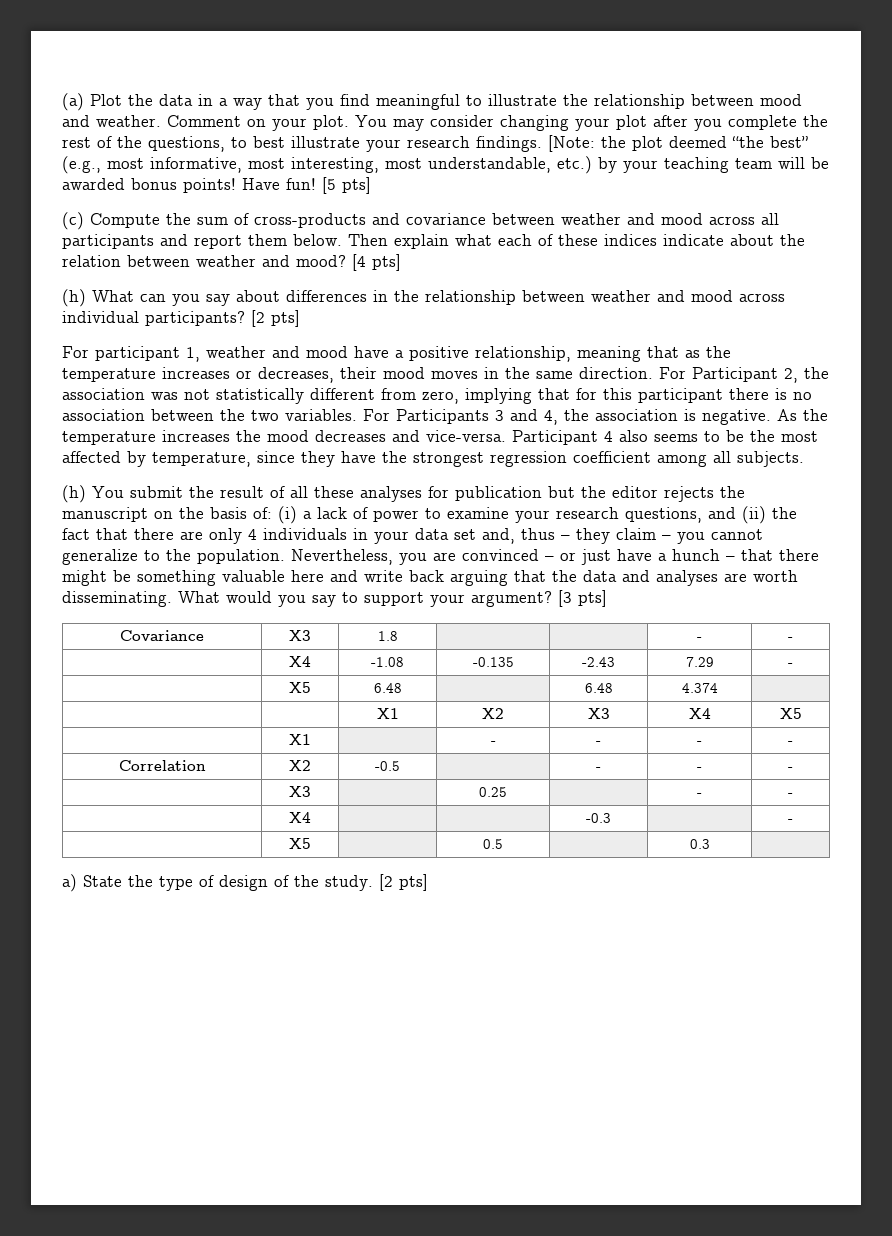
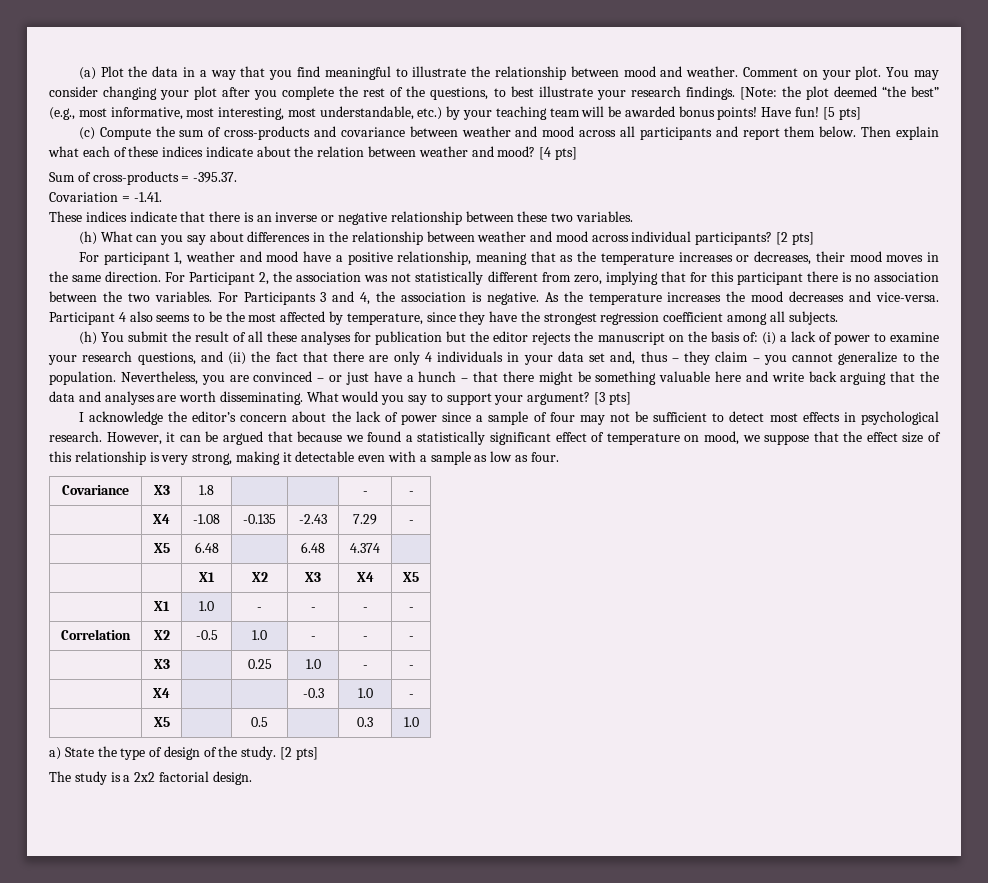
+ Sum of cross-products = -395.37.
+ Covariation = -1.41.
+ These indices indicate that there is an inverse or negative relationship between these two variables.
+ I acknowledge the editor’s concern about the lack of power since a sample of four may not be sufficient to detect most effects in psychological research. However, it can be argued that because we found a statistically significant effect of temperature on mood, we suppose that the effect size of this relationship is very strong, making it detectable even with a sample as low as four.
- | X1 | | - | - | - | -
+ | X1 | 1.0 | - | - | - | -
- Correlation | X2 | -0.5 | | - | - | -
+ Correlation | X2 | -0.5 | 1.0 | - | - | -
- | X3 | | 0.25 | | - | -
+ | X3 | | 0.25 | 1.0 | - | -
- | X4 | | | -0.3 | | -
+ | X4 | | | -0.3 | 1.0 | -
- | X5 | | 0.5 | | 0.3 |
+ | X5 | | 0.5 | | 0.3 | 1.0
+ The study is a 2x2 factorial design.

